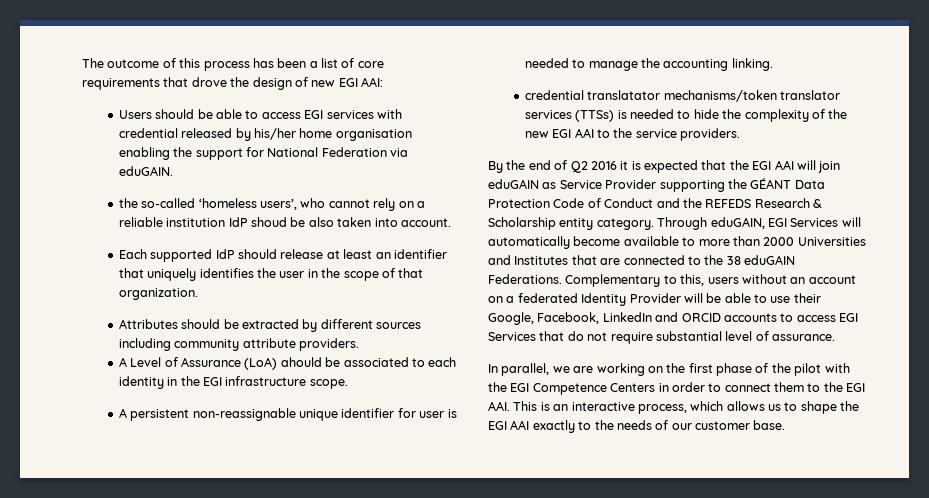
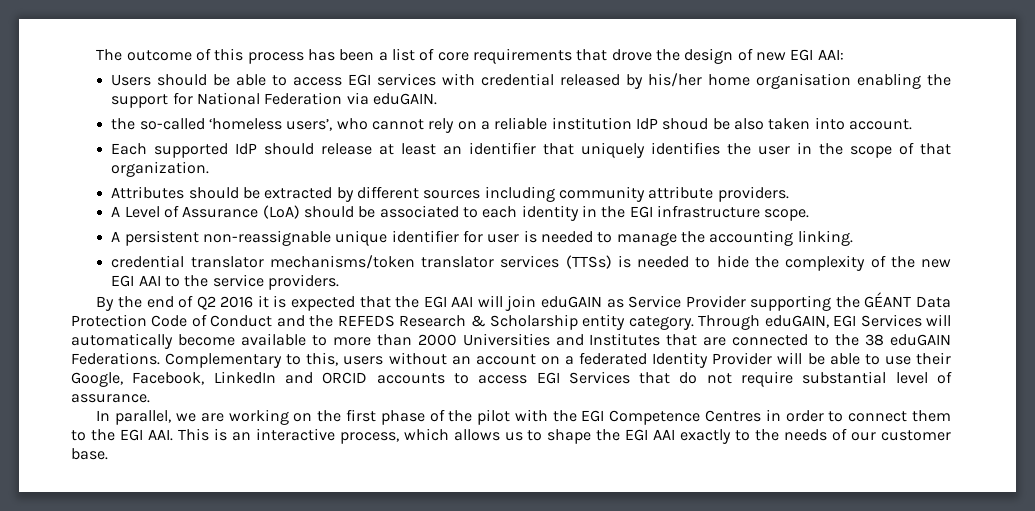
- A Level of Assurance (LoA) ahould be associated to each identity in the EGI infrastructure scope.
+ A Level of Assurance (LoA) should be associated to each identity in the EGI infrastructure scope.
- credential translatator mechanisms/token translator services (TTSs) is needed to hide the complexity of the new EGI AAI to the service providers.
+ credential translator mechanisms/token translator services (TTSs) is needed to hide the complexity of the new EGI AAI to the service providers.
- In parallel, we are working on the first phase of the pilot with the EGI Competence Centers in order to connect them to the EGI AAI. This is an interactive process, which allows us to shape the EGI AAI exactly to the needs of our customer base.
+ In parallel, we are working on the first phase of the pilot with the EGI Competence Centres in order to connect them to the EGI AAI. This is an interactive process, which allows us to shape the EGI AAI exactly to the needs of our customer base.

